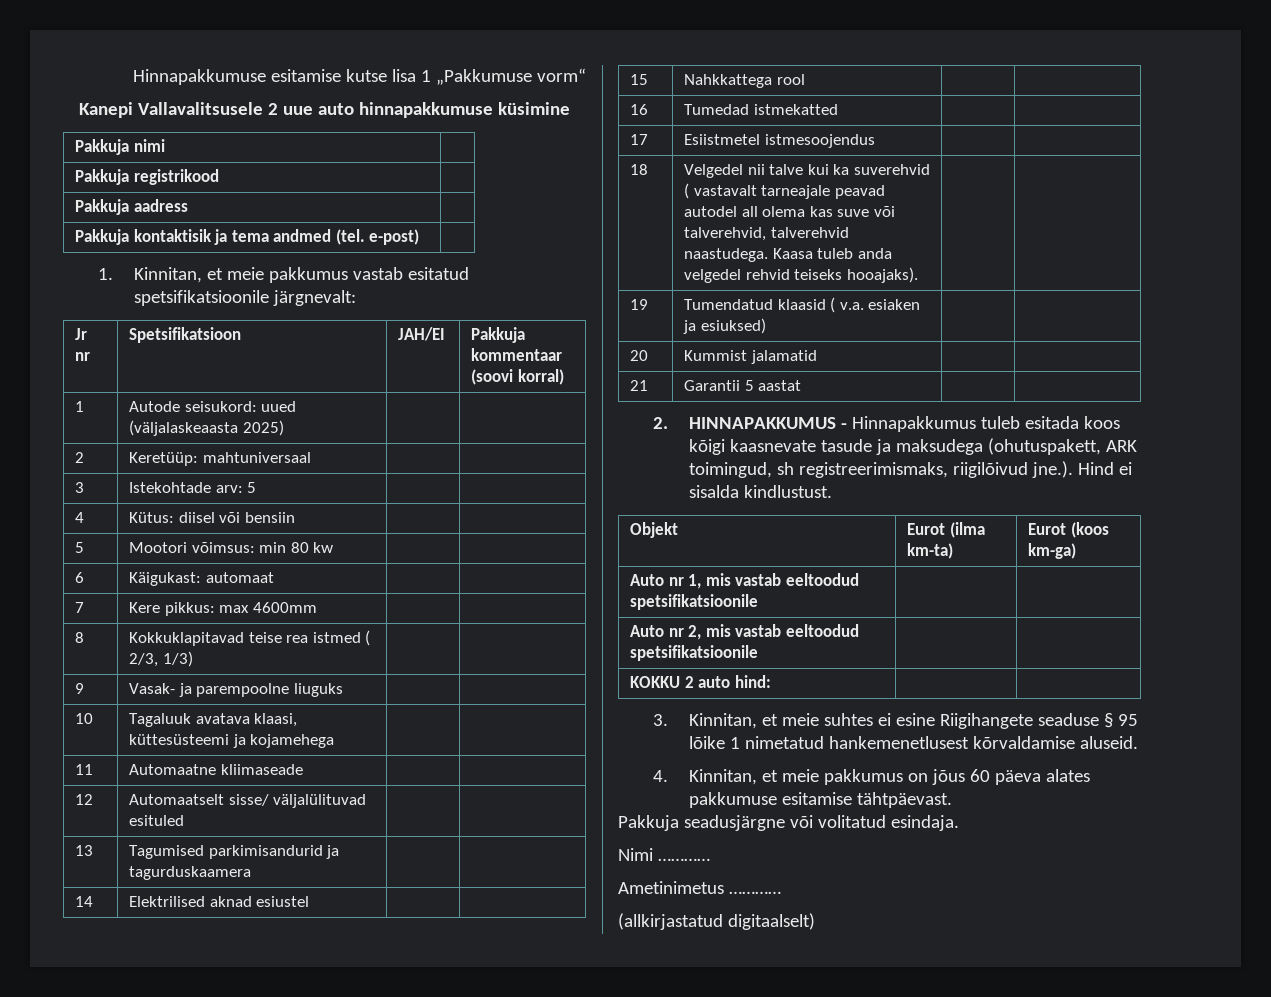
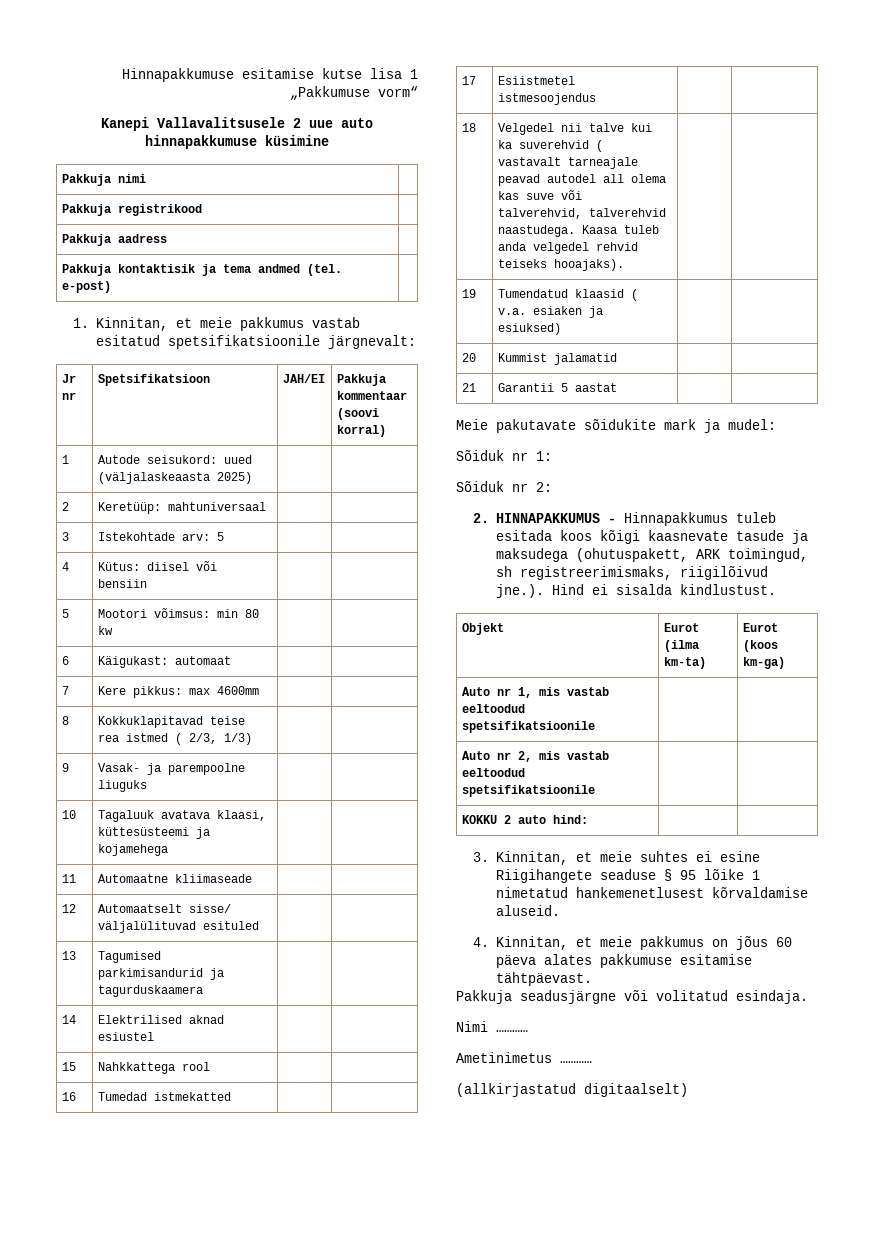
+ Meie pakutavate sõidukite mark ja mudel:
+ Sõiduk nr 1:
+ Sõiduk nr 2:

